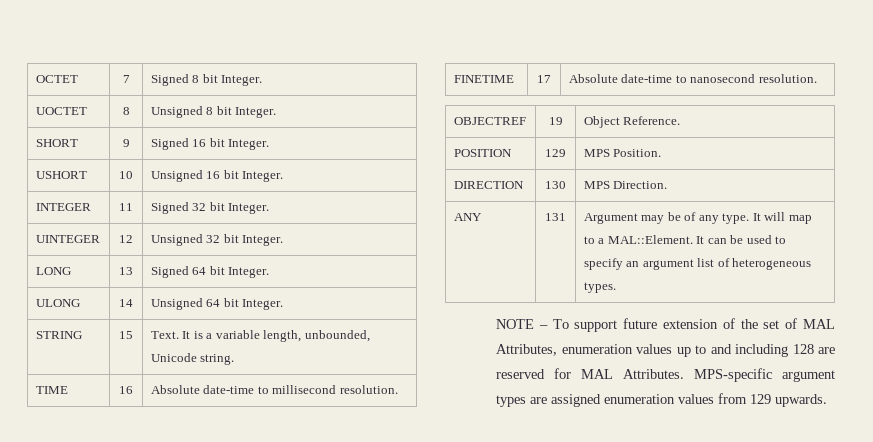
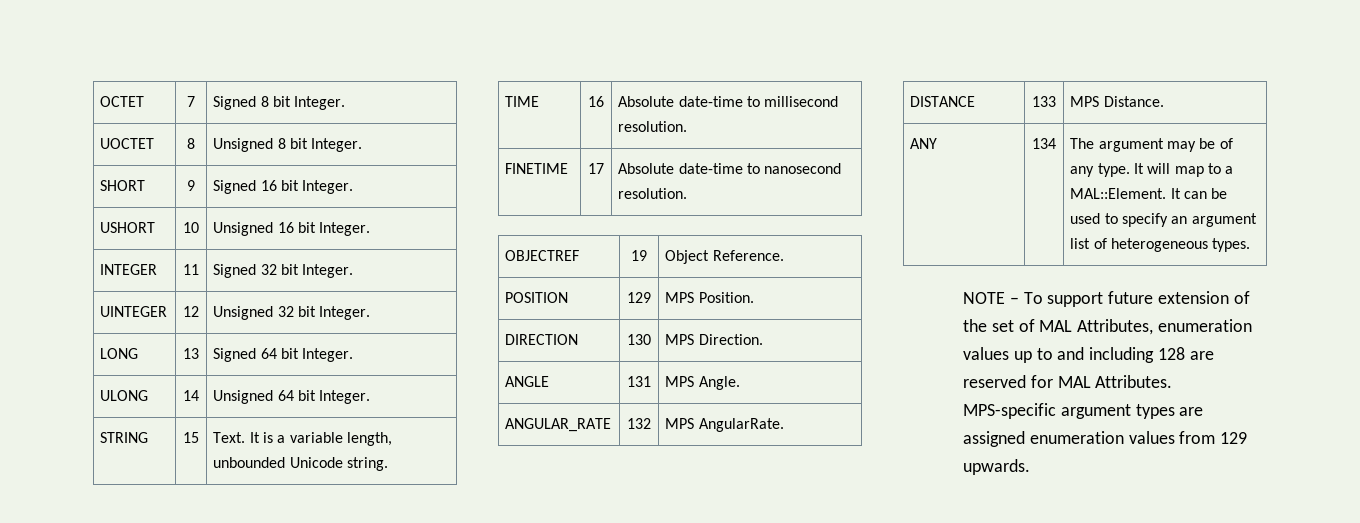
- STRING | 15 | Text. It is a variable length, unbounded, Unicode string.
+ STRING | 15 | Text. It is a variable length, unbounded Unicode string.
- ANY | 131 | Argument may be of any type. It will map to a MAL::Element. It can be used to specify an argument list of heterogeneous types.
+ ANGLE | 131 | MPS Angle.
+ ANGULAR_RATE | 132 | MPS AngularRate.
+ DISTANCE | 133 | MPS Distance.
+ ANY | 134 | The argument may be of any type. It will map to a MAL::Element. It can be used to specify an argument list of heterogeneous types.

